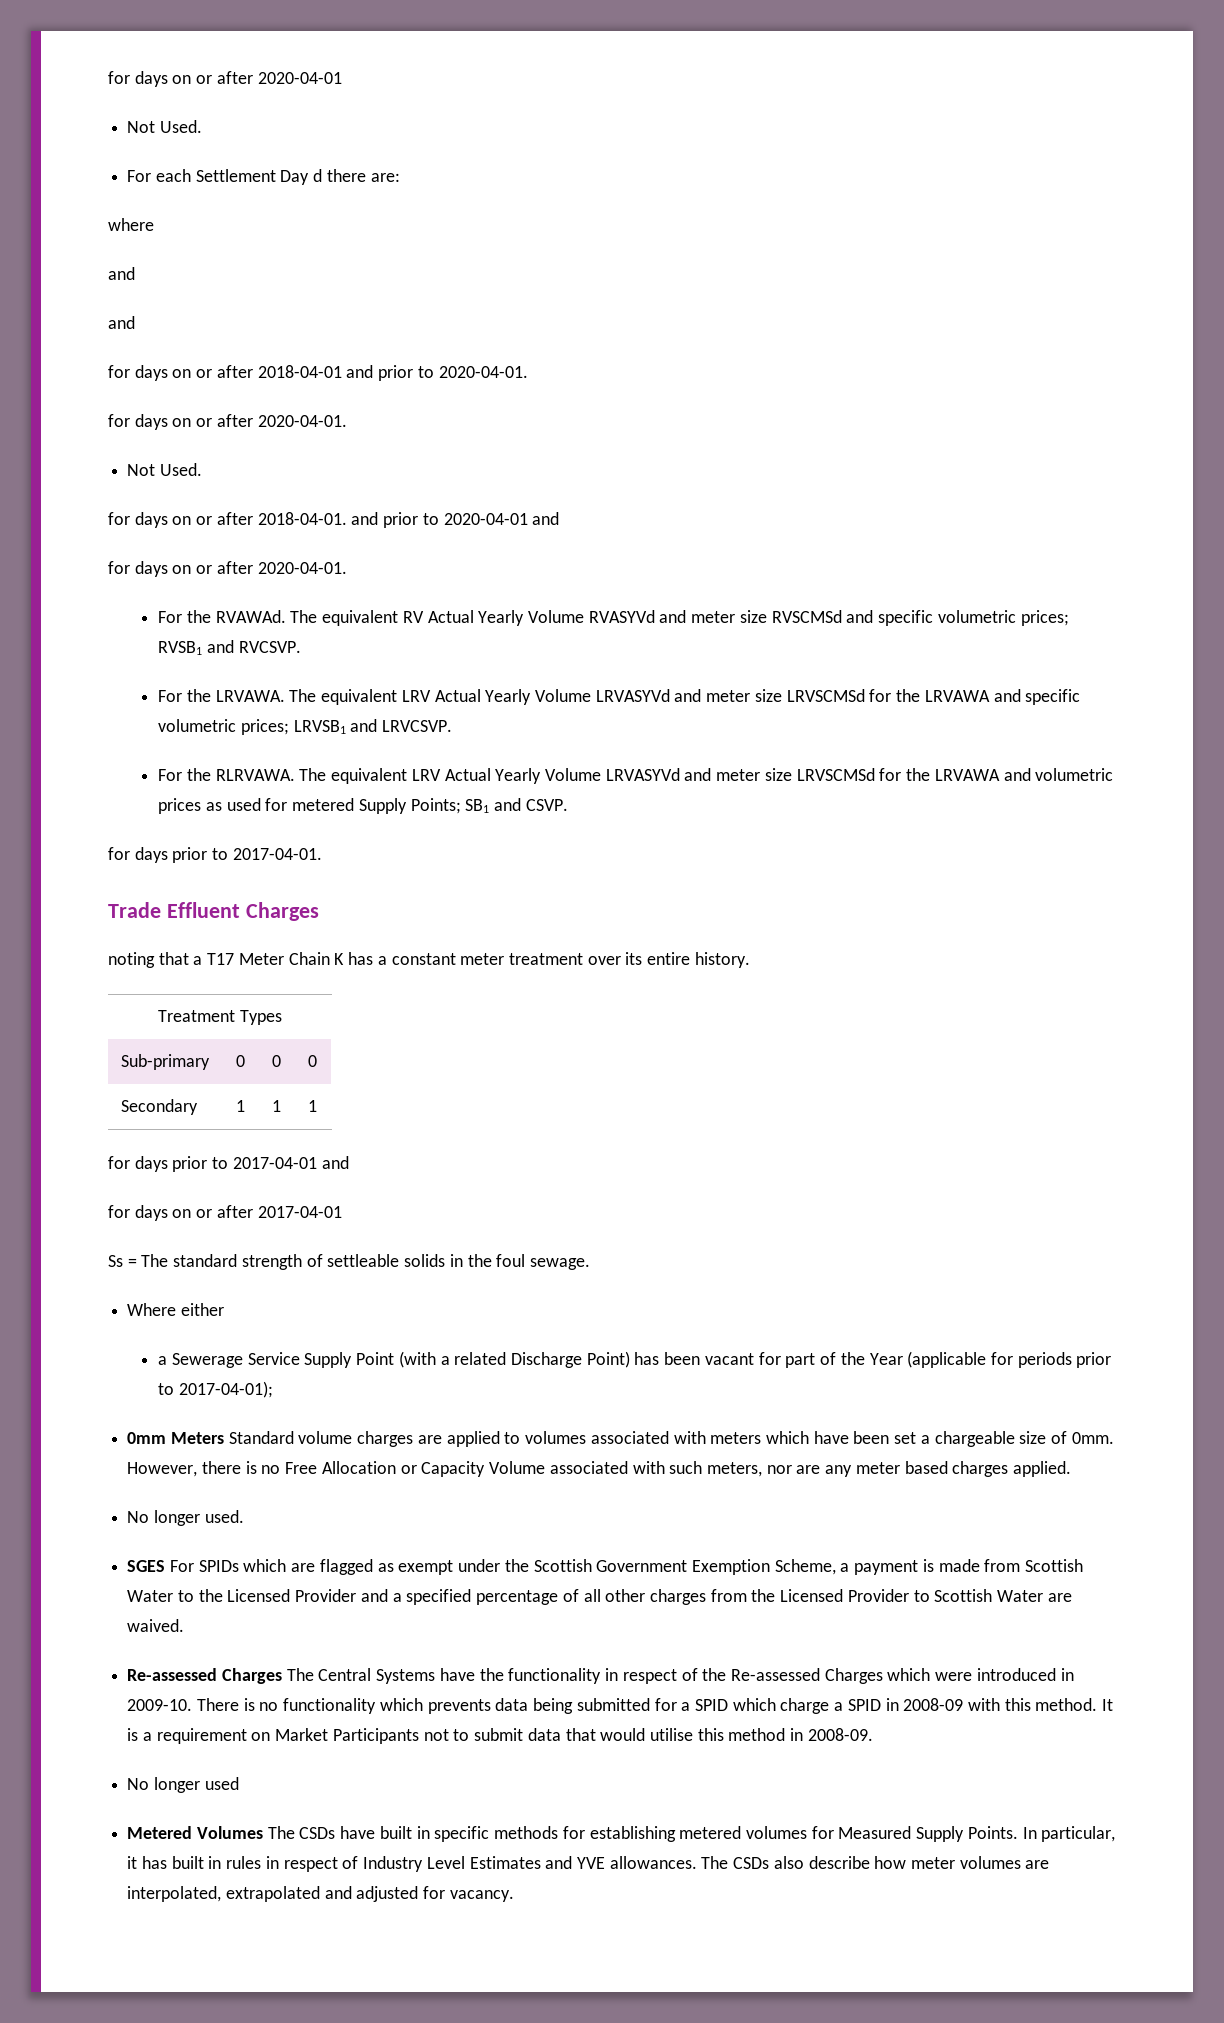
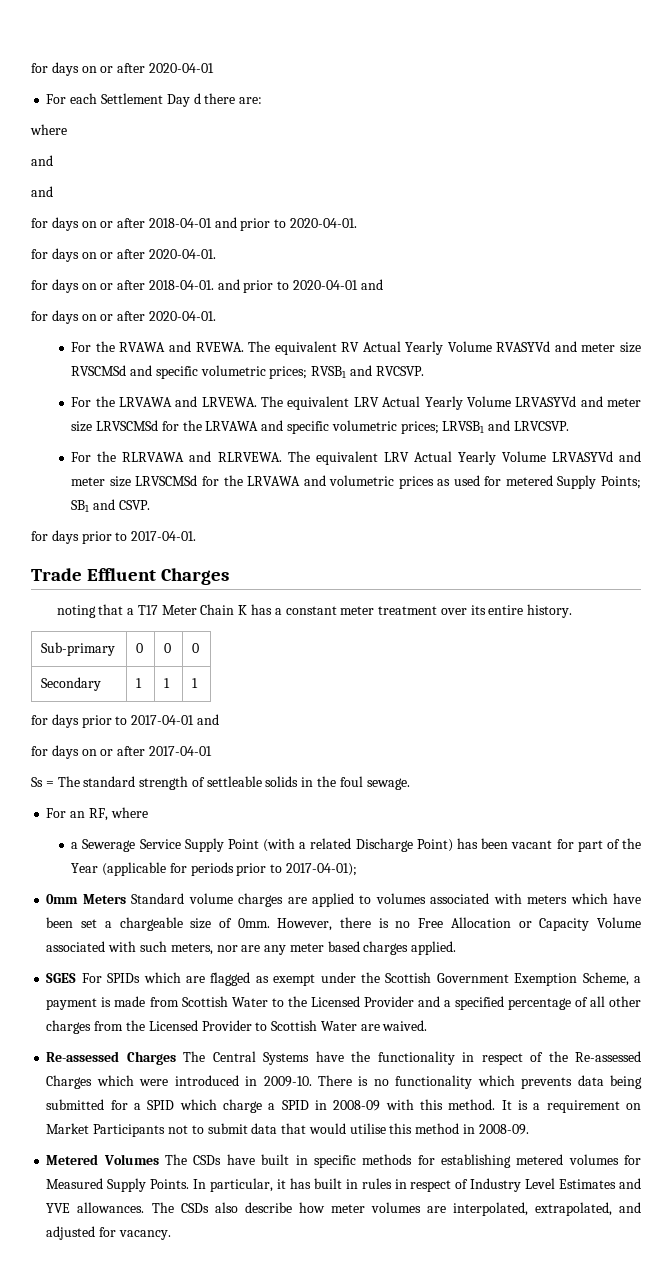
  for days on or after 2020-04-01
- Not Used.
  for days on or after 2018-04-01 and prior to 2020-04-01.
  for days on or after 2020-04-01.
- Not Used.
- For the RVAWAd.
+ For the RVAWA and RVEWA.
- For the LRVAWA.
+ For the LRVAWA and LRVEWA.
- For the RLRVAWA.
+ For the RLRVAWA and RLRVEWA.
- Treatment Types
- Where either
+ For an RF, where
- No longer used.
- No longer used
- The CSDs also describe how meter volumes are interpolated, extrapolated and adjusted for vacancy.
+ The CSDs also describe how meter volumes are interpolated, extrapolated, and adjusted for vacancy.

